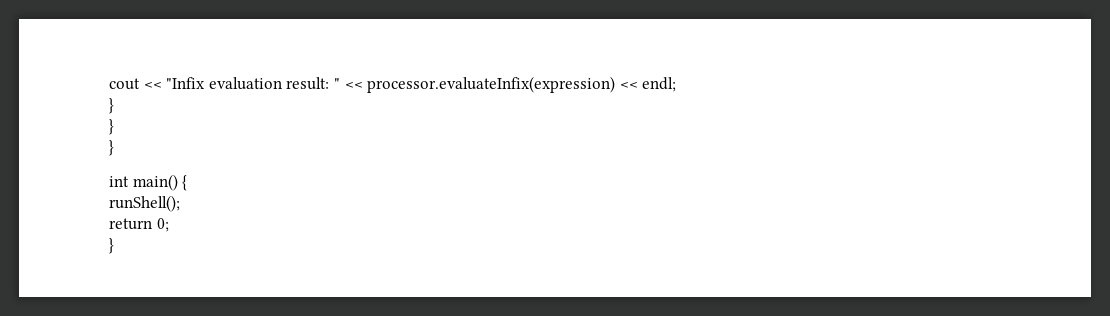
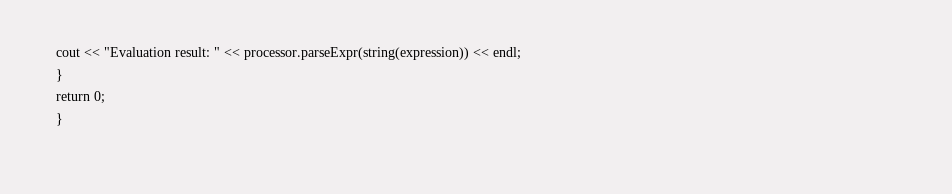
- cout << "Infix evaluation result: " << processor.evaluateInfix(expression) << endl;
+ cout << "Evaluation result: " << processor.parseExpr(string(expression)) << endl;
  }
- }
- }
- int main() {
- runShell();

